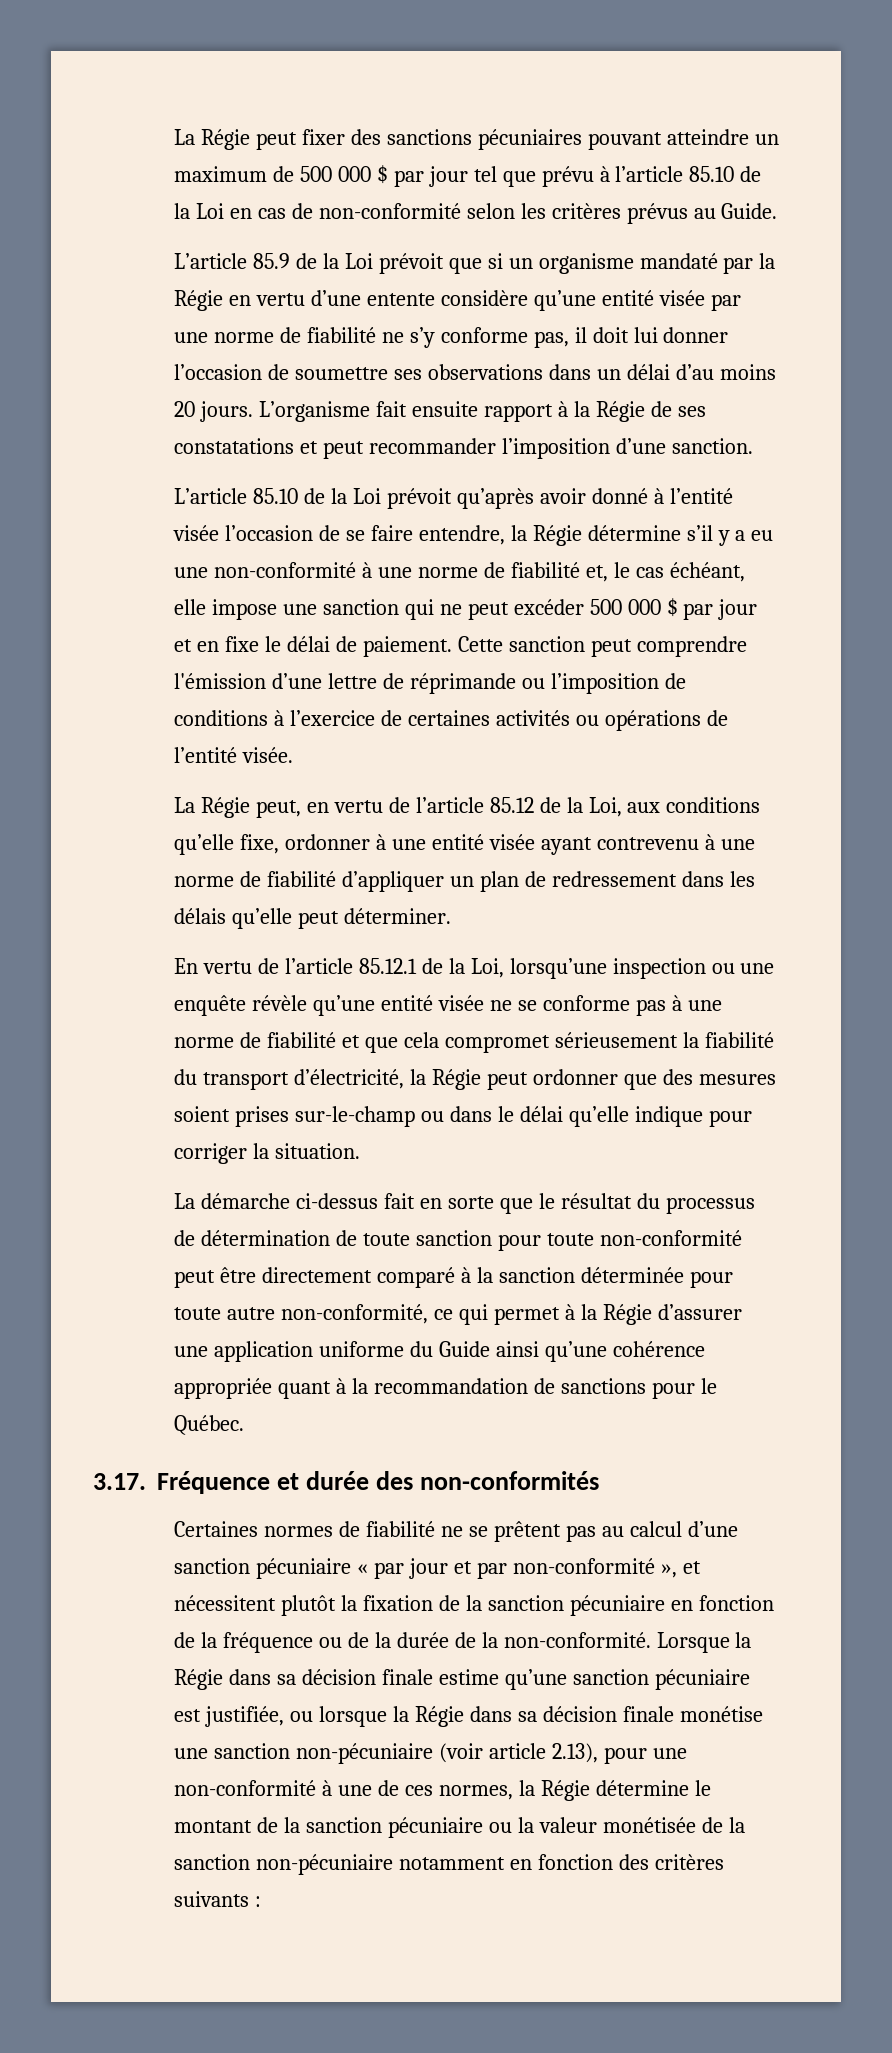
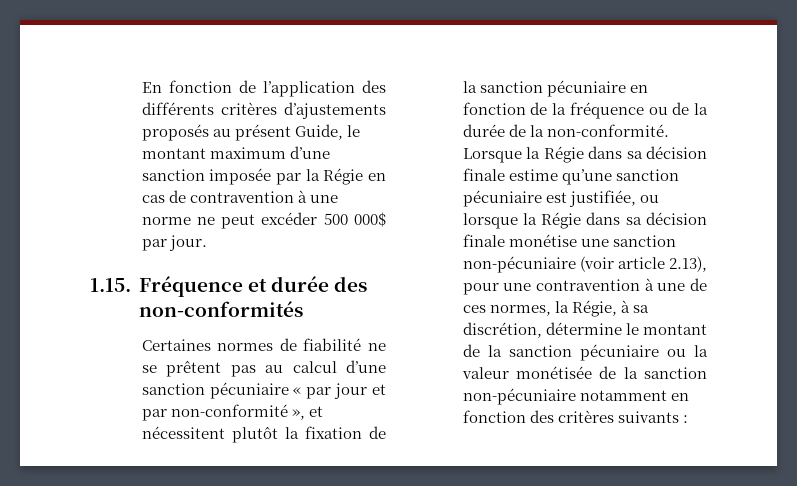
- La Régie peut fixer des sanctions pécuniaires pouvant atteindre un maximum de 500 000 $ par jour tel que prévu à l’article 85.10 de la Loi en cas de non-conformité selon les critères prévus au Guide.
- L’article 85.9 de la Loi prévoit que si un organisme mandaté par la Régie en vertu d’une entente considère qu’une entité visée par une norme de fiabilité ne s’y conforme pas, il doit lui donner l’occasion de soumettre ses observations dans un délai d’au moins 20 jours. L’organisme fait ensuite rapport à la Régie de ses constatations et peut recommander l’imposition d’une sanction.
- L’article 85.10 de la Loi prévoit qu’après avoir donné à l’entité visée l’occasion de se faire entendre, la Régie détermine s’il y a eu une non-conformité à une norme de fiabilité et, le cas échéant, elle impose une sanction qui ne peut excéder 500 000 $ par jour et en fixe le délai de paiement. Cette sanction peut comprendre l'émission d’une lettre de réprimande ou l’imposition de conditions à l’exercice de certaines activités ou opérations de l’entité visée.
- La Régie peut, en vertu de l’article 85.12 de la Loi, aux conditions qu’elle fixe, ordonner à une entité visée ayant contrevenu à une norme de fiabilité d’appliquer un plan de redressement dans les délais qu’elle peut déterminer.
- En vertu de l’article 85.12.1 de la Loi, lorsqu’une inspection ou une enquête révèle qu’une entité visée ne se conforme pas à une norme de fiabilité et que cela compromet sérieusement la fiabilité du transport d’électricité, la Régie peut ordonner que des mesures soient prises sur-le-champ ou dans le délai qu’elle indique pour corriger la situation.
- La démarche ci-dessus fait en sorte que le résultat du processus de détermination de toute sanction pour toute non-conformité peut être directement comparé à la sanction déterminée pour toute autre non-conformité, ce qui permet à la Régie d’assurer une application uniforme du Guide ainsi qu’une cohérence appropriée quant à la recommandation de sanctions pour le Québec.
- 3.17. Fréquence et durée des non-conformités
+ En fonction de l’application des différents critères d’ajustements proposés au présent Guide, le montant maximum d’une sanction imposée par la Régie en cas de contravention à une norme ne peut excéder 500 000$ par jour.
+ 1.15. Fréquence et durée des non-conformités
- Lorsque la Régie dans sa décision finale estime qu’une sanction pécuniaire est justifiée, ou lorsque la Régie dans sa décision finale monétise une sanction non-pécuniaire (voir article 2.13), pour une non-conformité à une de ces normes, la Régie détermine le montant de la sanction pécuniaire ou la valeur monétisée de la sanction non-pécuniaire notamment en fonction des critères suivants :
+ Lorsque la Régie dans sa décision finale estime qu’une sanction pécuniaire est justifiée, ou lorsque la Régie dans sa décision finale monétise une sanction non-pécuniaire (voir article 2.13), pour une contravention à une de ces normes, la Régie, à sa discrétion, détermine le montant de la sanction pécuniaire ou la valeur monétisée de la sanction non-pécuniaire notamment en fonction des critères suivants :

